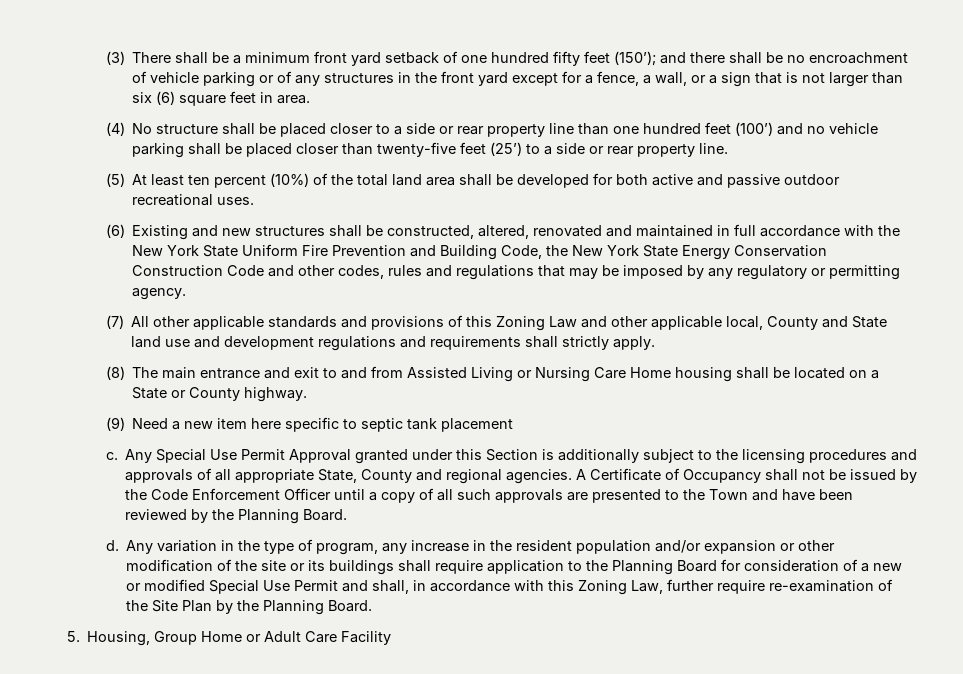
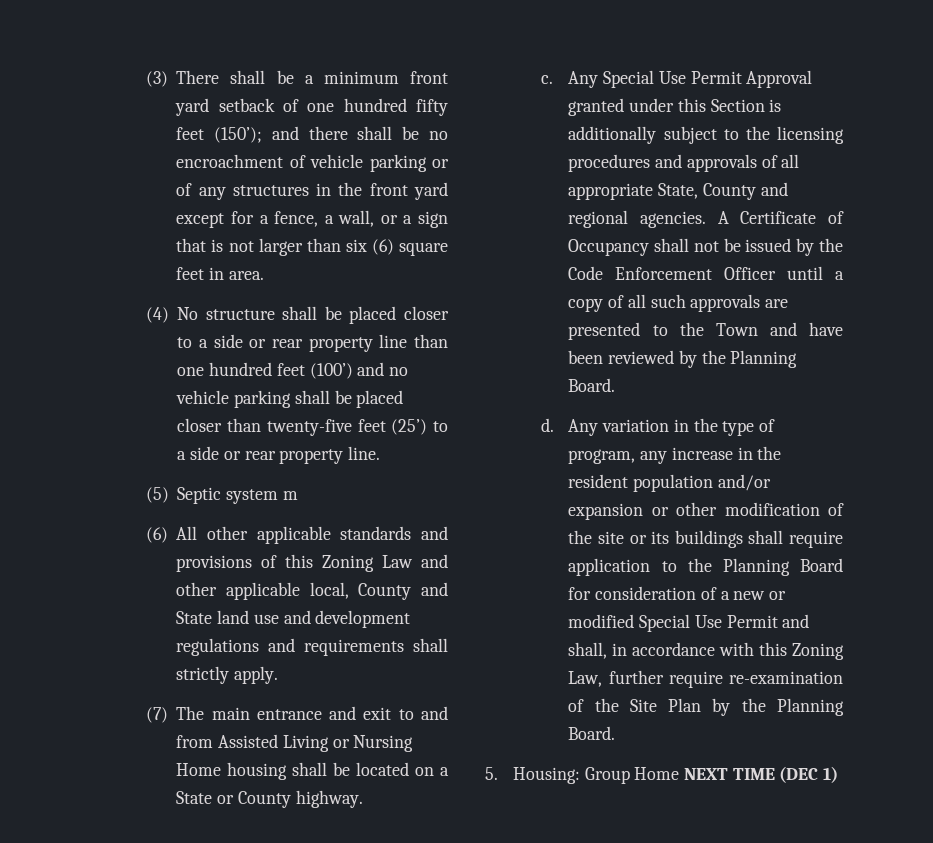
- (5) At least ten percent (10%) of the total land area shall be developed for both active and passive outdoor recreational uses.
- (6) Existing and new structures shall be constructed, altered, renovated and maintained in full accordance with the New York State Uniform Fire Prevention and Building Code, the New York State Energy Conservation Construction Code and other codes, rules and regulations that may be imposed by any regulatory or permitting agency.
- (7) All other applicable standards and provisions of this Zoning Law and other applicable local, County and State land use and development regulations and requirements shall strictly apply.
+ (5) Septic system m
+ (6) All other applicable standards and provisions of this Zoning Law and other applicable local, County and State land use and development regulations and requirements shall strictly apply.
- (8) The main entrance and exit to and from Assisted Living or Nursing Care Home housing shall be located on a State or County highway.
+ (7) The main entrance and exit to and from Assisted Living or Nursing Home housing shall be located on a State or County highway.
- (9) Need a new item here specific to septic tank placement
- 5. Housing, Group Home or Adult Care Facility
+ 5. Housing: Group Home NEXT TIME (DEC 1)

